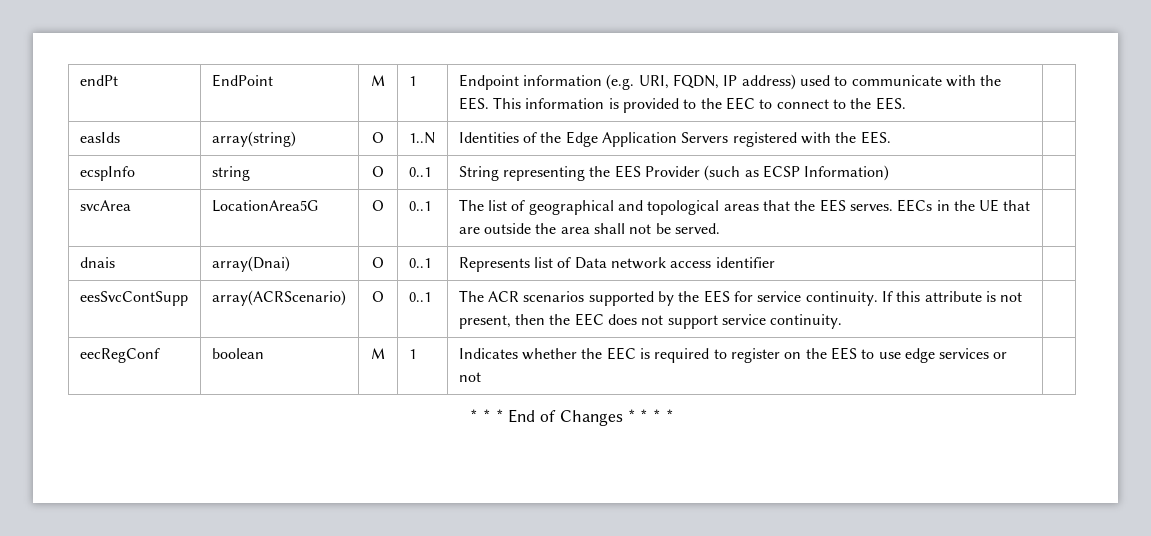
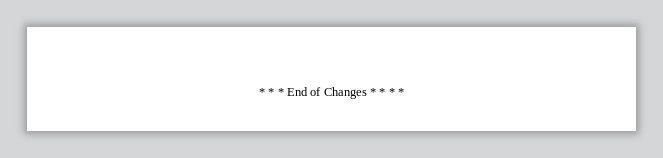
- endPt | EndPoint | M | 1 | Endpoint information (e.g. URI, FQDN, IP address) used to communicate with the EES. This information is provided to the EEC to connect to the EES. |
- easIds | array(string) | O | 1..N | Identities of the Edge Application Servers registered with the EES. |
- ecspInfo | string | O | 0..1 | String representing the EES Provider (such as ECSP Information) |
- svcArea | LocationArea5G | O | 0..1 | The list of geographical and topological areas that the EES serves. EECs in the UE that are outside the area shall not be served. |
- dnais | array(Dnai) | O | 0..1 | Represents list of Data network access identifier |
- eesSvcContSupp | array(ACRScenario) | O | 0..1 | The ACR scenarios supported by the EES for service continuity. If this attribute is not present, then the EEC does not support service continuity. |
- eecRegConf | boolean | M | 1 | Indicates whether the EEC is required to register on the EES to use edge services or not |

